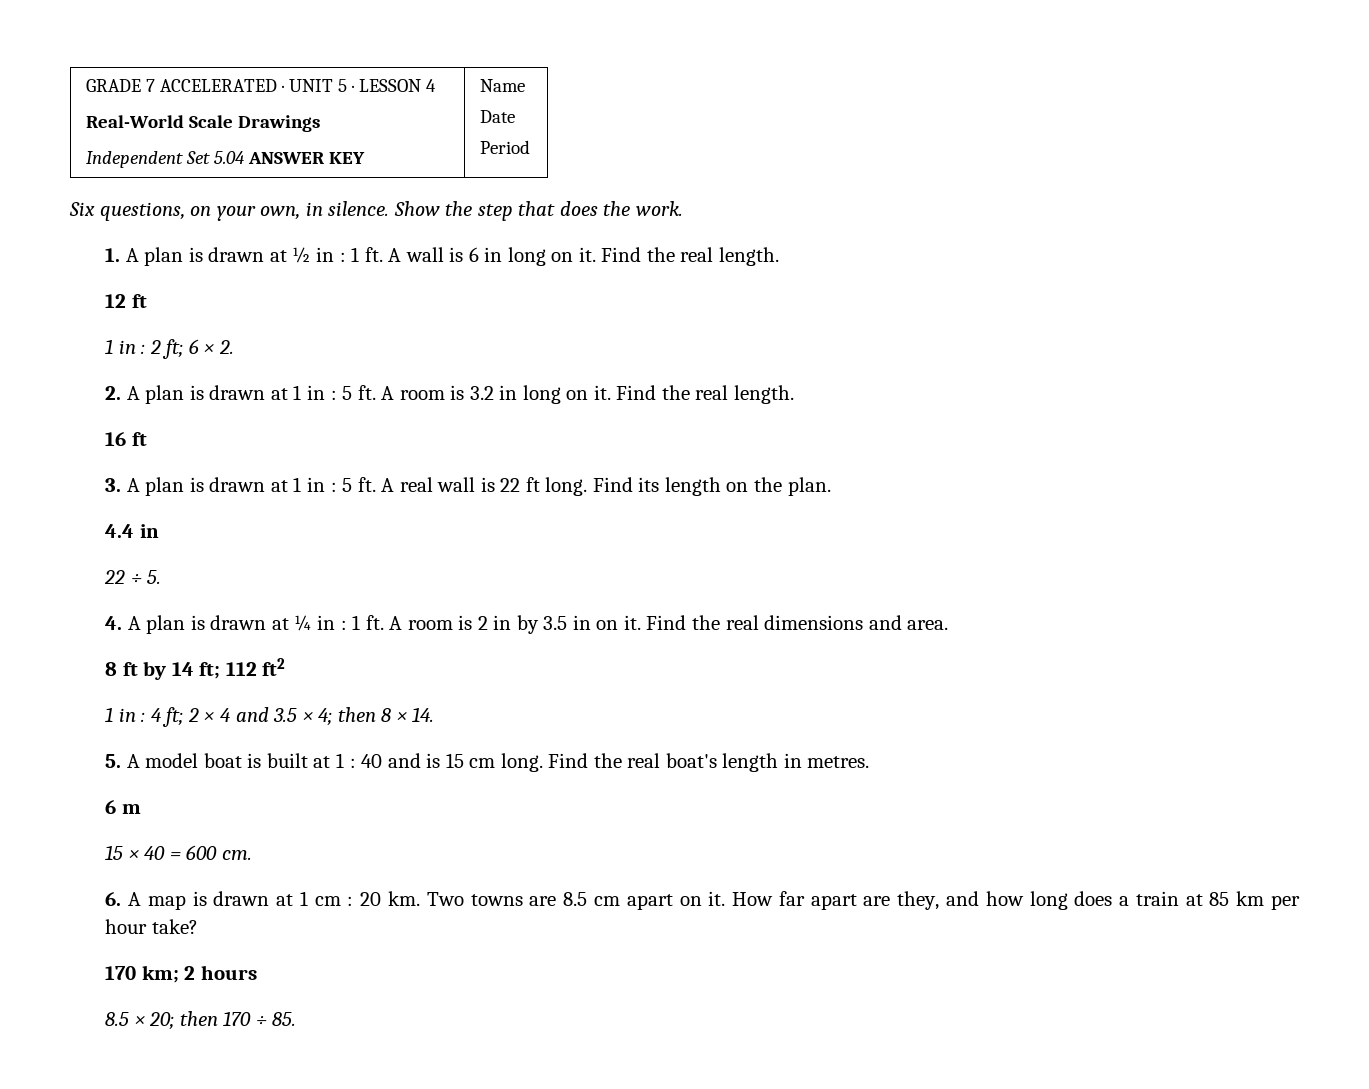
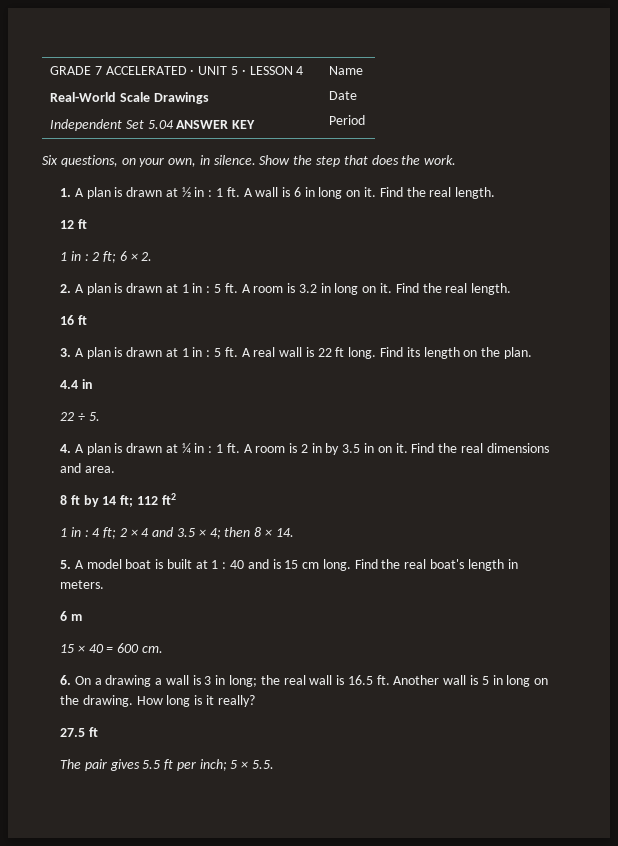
- Find the real boat's length in metres.
+ Find the real boat's length in meters.
- 6. A map is drawn at 1 cm : 20 km. Two towns are 8.5 cm apart on it. How far apart are they, and how long does a train at 85 km per hour take?
- 170 km; 2 hours
- 8.5 × 20; then 170 ÷ 85.
+ 6. On a drawing a wall is 3 in long; the real wall is 16.5 ft. Another wall is 5 in long on the drawing. How long is it really?
+ 27.5 ft
+ The pair gives 5.5 ft per inch; 5 × 5.5.

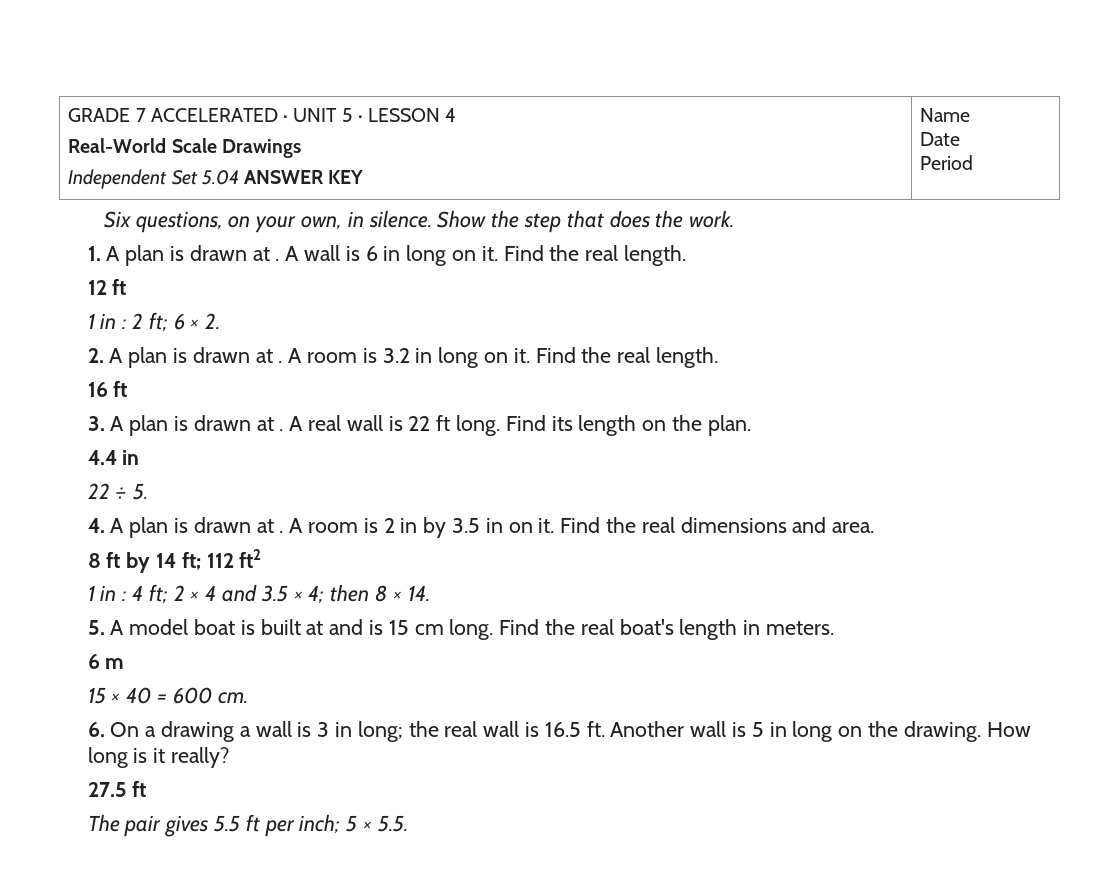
- 1. A plan is drawn at ½ in : 1 ft.
+ 1. A plan is drawn at .
- 2. A plan is drawn at 1 in : 5 ft.
+ 2. A plan is drawn at .
- 3. A plan is drawn at 1 in : 5 ft.
+ 3. A plan is drawn at .
- 4. A plan is drawn at ¼ in : 1 ft.
+ 4. A plan is drawn at .
- 5. A model boat is built at 1 : 40 and is 15 cm long.
+ 5. A model boat is built at and is 15 cm long.

